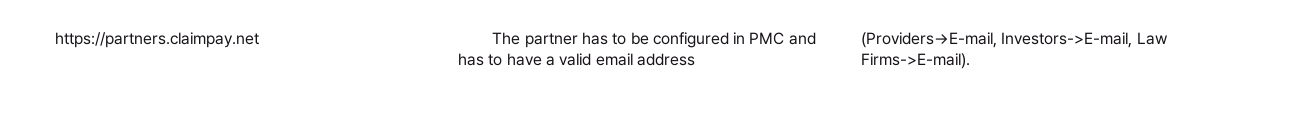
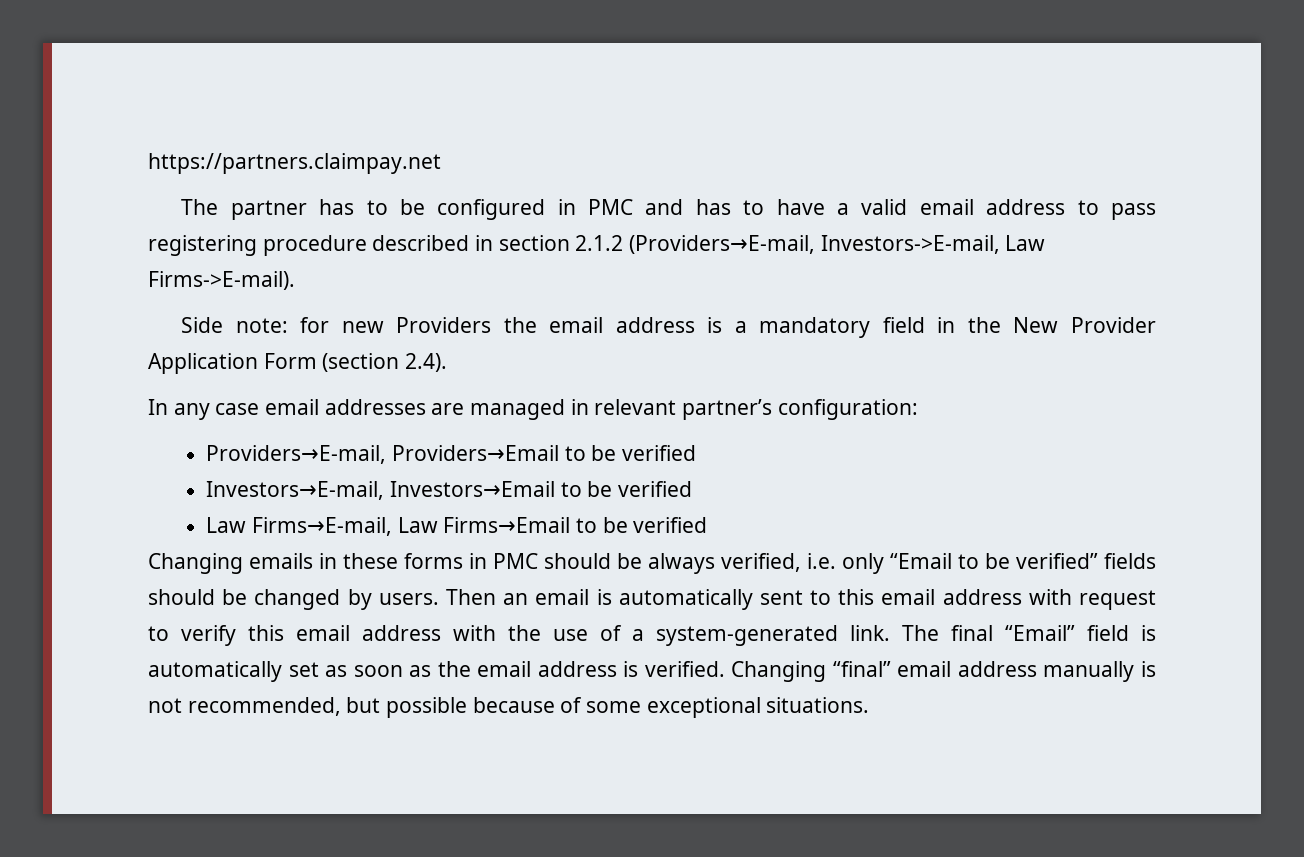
- The partner has to be configured in PMC and has to have a valid email address (Providers→E-mail, Investors->E-mail, Law Firms->E-mail).
+ The partner has to be configured in PMC and has to have a valid email address to pass registering procedure described in section 2.1.2 (Providers→E-mail, Investors->E-mail, Law Firms->E-mail).
+ Side note: for new Providers the email address is a mandatory field in the New Provider Application Form (section 2.4).
+ In any case email addresses are managed in relevant partner’s configuration:
+ Providers→E-mail, Providers→Email to be verified
+ Investors→E-mail, Investors→Email to be verified
+ Law Firms→E-mail, Law Firms→Email to be verified
+ Changing emails in these forms in PMC should be always verified, i.e. only “Email to be verified” fields should be changed by users. Then an email is automatically sent to this email address with request to verify this email address with the use of a system-generated link. The final “Email” field is automatically set as soon as the email address is verified. Changing “final” email address manually is not recommended, but possible because of some exceptional situations.

